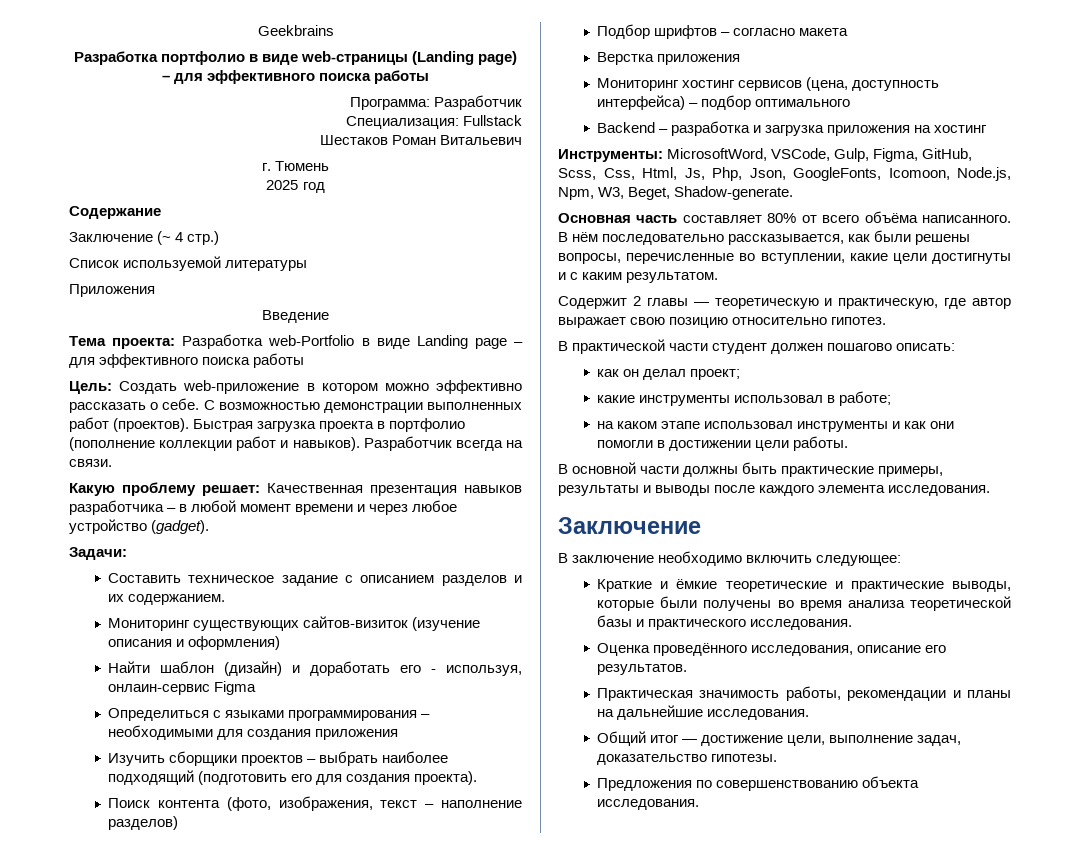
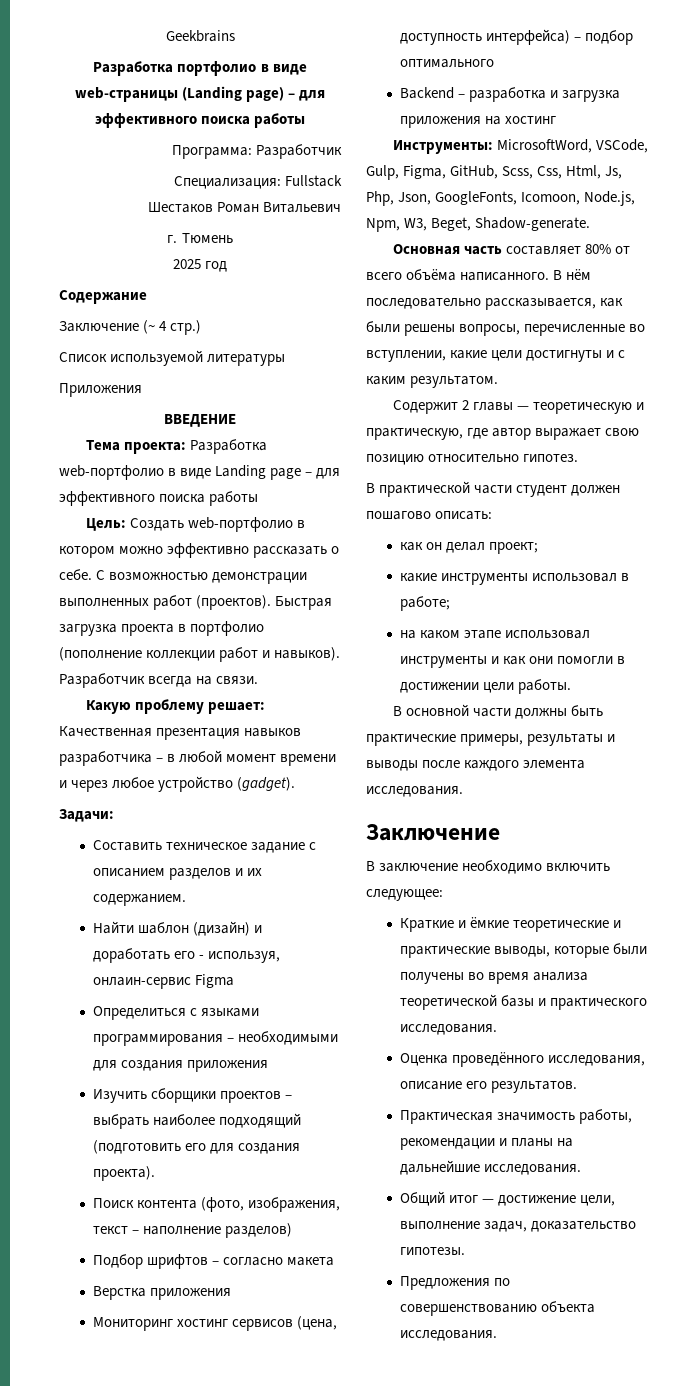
- Введение
+ ВВЕДЕНИЕ
- Тема проекта: Разработка web-Portfolio в виде Landing page – для эффективного поиска работы
+ Тема проекта: Разработка web-портфолио в виде Landing page – для эффективного поиска работы
- Цель: Создать web-приложение в котором можно эффективно рассказать о себе.
+ Цель: Создать web-портфолио в котором можно эффективно рассказать о себе.
- Мониторинг существующих сайтов-визиток (изучение описания и оформления)

